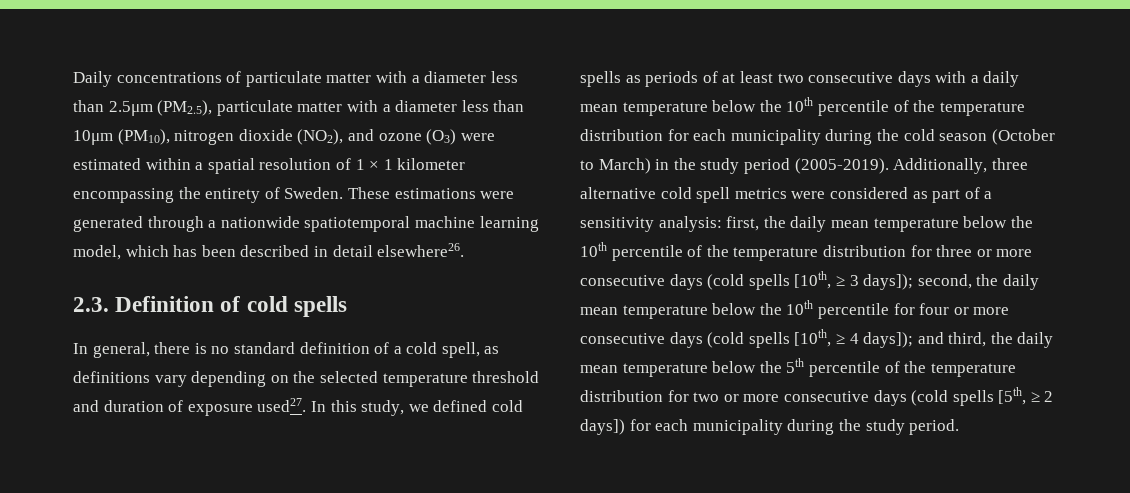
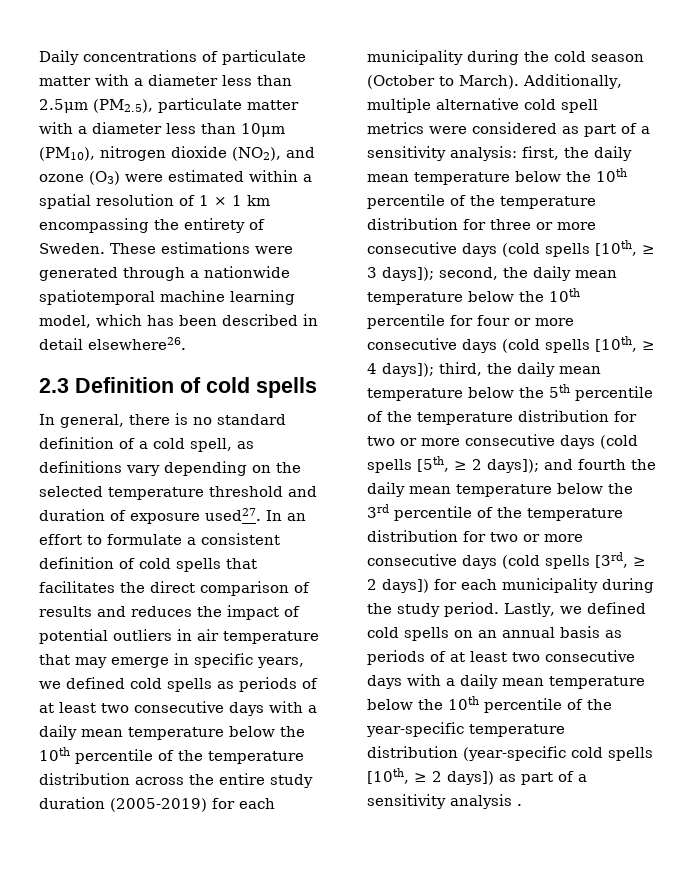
- Daily concentrations of particulate matter with a diameter less than 2.5μm (PM2.5), particulate matter with a diameter less than 10μm (PM10), nitrogen dioxide (NO2), and ozone (O3) were estimated within a spatial resolution of 1 × 1 kilometer encompassing the entirety of Sweden.
+ Daily concentrations of particulate matter with a diameter less than 2.5μm (PM2.5), particulate matter with a diameter less than 10μm (PM10), nitrogen dioxide (NO2), and ozone (O3) were estimated within a spatial resolution of 1 × 1 km encompassing the entirety of Sweden.
- 2.3. Definition of cold spells
+ 2.3 Definition of cold spells
- In this study, we defined cold spells as periods of at least two consecutive days with a daily mean temperature below the 10th percentile of the temperature distribution for each municipality during the cold season (October to March) in the study period (2005-2019). Additionally, three alternative cold spell metrics were considered as part of a sensitivity analysis:
+ In an effort to formulate a consistent definition of cold spells that facilitates the direct comparison of results and reduces the impact of potential outliers in air temperature that may emerge in specific years, we defined cold spells as periods of at least two consecutive days with a daily mean temperature below the 10th percentile of the temperature distribution across the entire study duration (2005-2019) for each municipality during the cold season (October to March). Additionally, multiple alternative cold spell metrics were considered as part of a sensitivity analysis:
- and third, the daily mean temperature below the 5th percentile of the temperature distribution for two or more consecutive days (cold spells [5th, ≥ 2 days]) for each municipality during the study period.
+ third, the daily mean temperature below the 5th percentile of the temperature distribution for two or more consecutive days (cold spells [5th, ≥ 2 days]); and fourth the daily mean temperature below the 3rd percentile of the temperature distribution for two or more consecutive days (cold spells [3rd, ≥ 2 days]) for each municipality during the study period.
+ Lastly, we defined cold spells on an annual basis as periods of at least two consecutive days with a daily mean temperature below the 10th percentile of the year-specific temperature distribution (year-specific cold spells [10th, ≥ 2 days]) as part of a sensitivity analysis .

